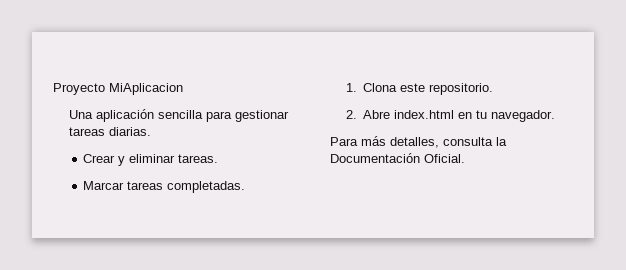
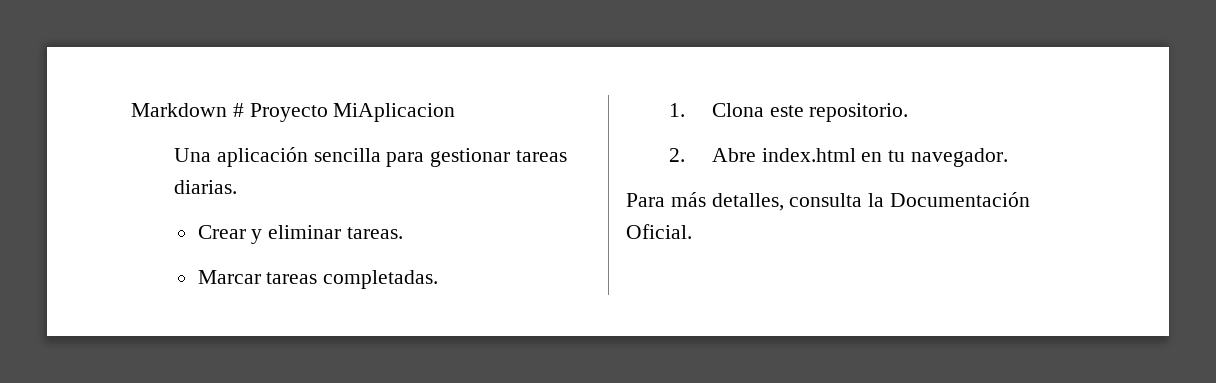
- Proyecto MiAplicacion
+ Markdown # Proyecto MiAplicacion

